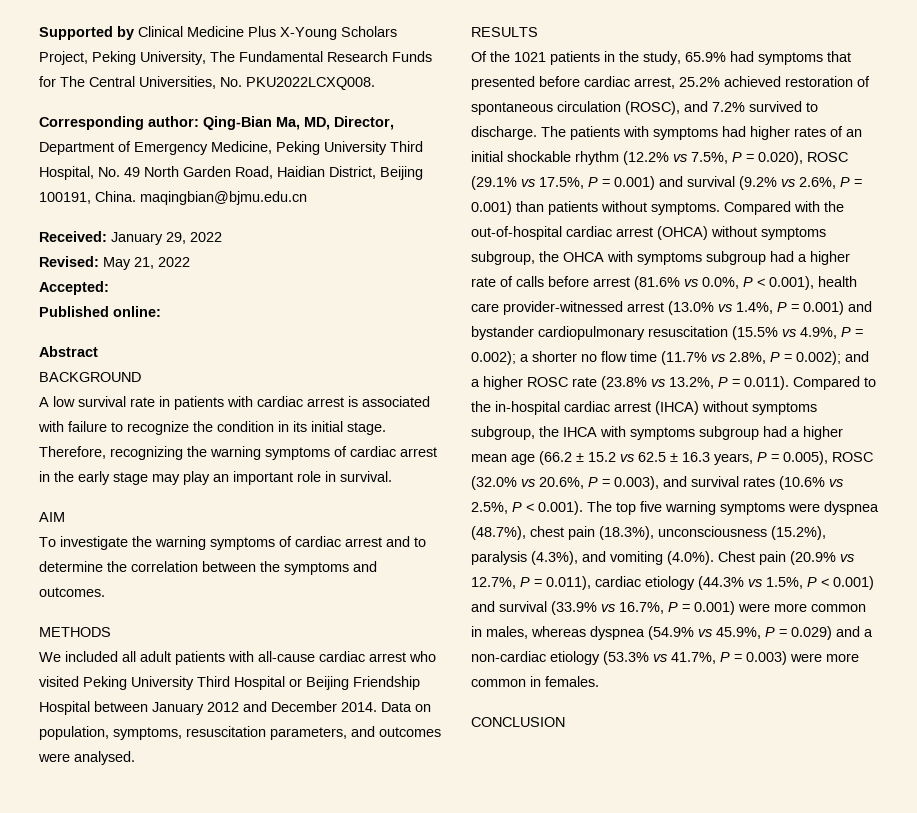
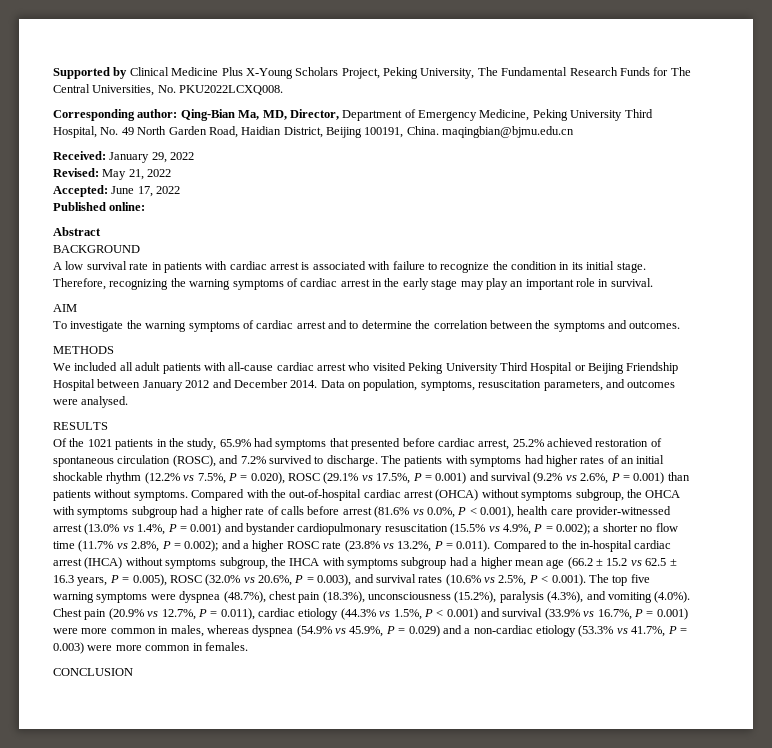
- Accepted:
+ Accepted: June 17, 2022

